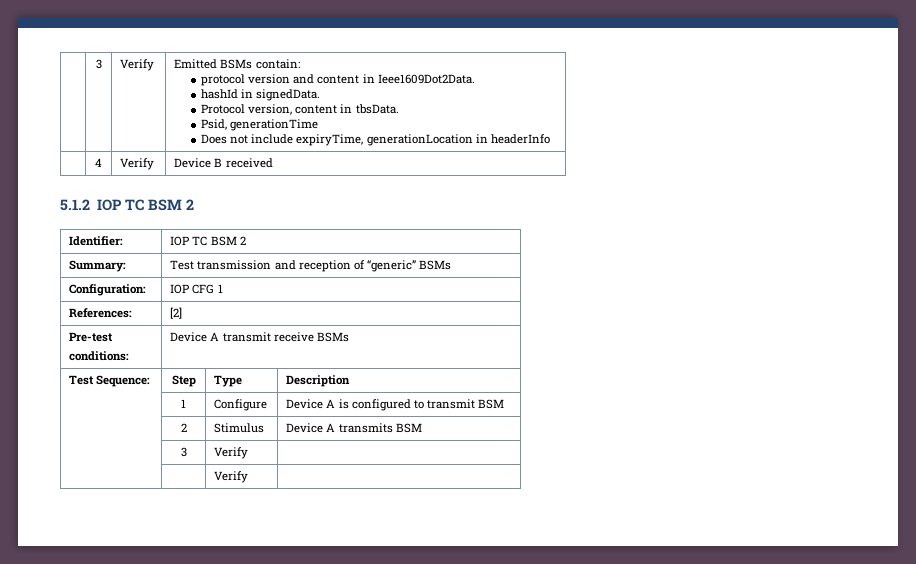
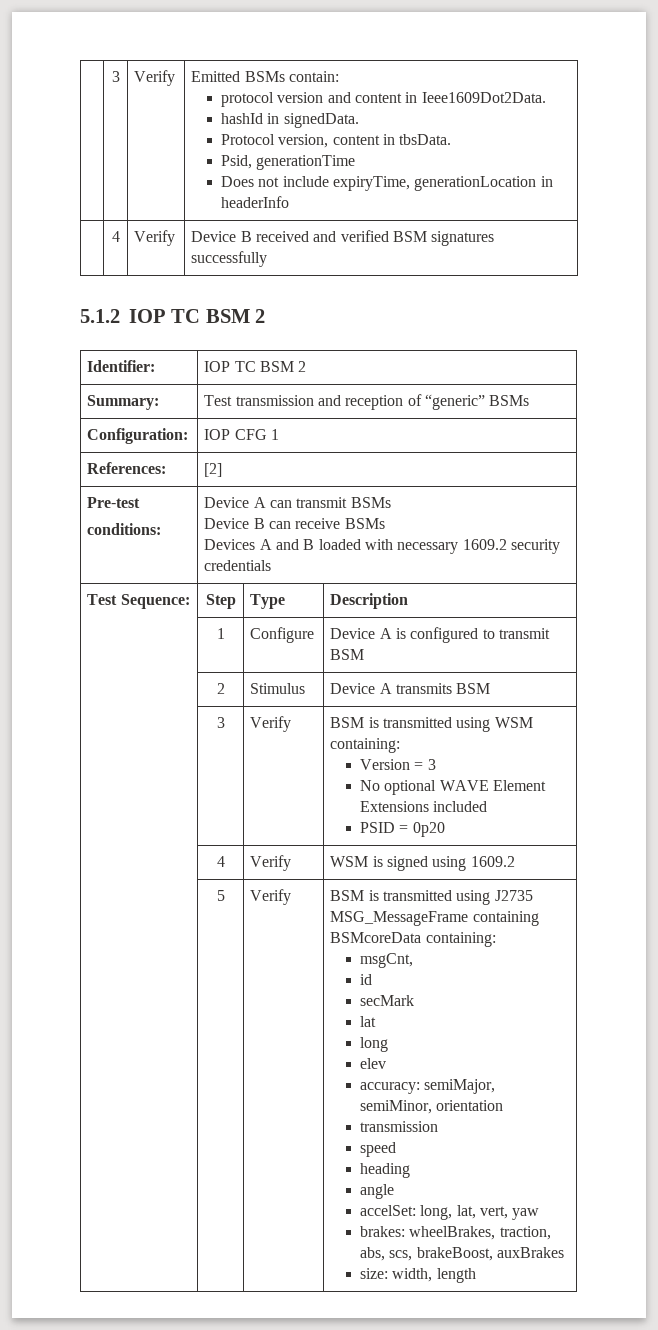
- | 4 | Verify | Device B received
+ | 4 | Verify | Device B received and verified BSM signatures successfully
  Pre-test
- conditions: | Device A transmit receive BSMs
+ conditions: | Device A can transmit BSMs
+ Device B can receive BSMs
+ Devices A and B loaded with necessary 1609.2 security credentials
  | 2 | Stimulus | Device A transmits BSM
- | 3 | Verify |
- | | Verify |
+ | 3 | Verify | BSM is transmitted using WSM containing:
+ Version = 3
+ No optional WAVE Element Extensions included
+ PSID = 0p20
+ | 4 | Verify | WSM is signed using 1609.2
+ | 5 | Verify | BSM is transmitted using J2735 MSG_MessageFrame containing BSMcoreData containing:
+ msgCnt,
+ id
+ secMark
+ lat
+ long
+ elev
+ accuracy: semiMajor, semiMinor, orientation
+ transmission
+ speed
+ heading
+ angle
+ accelSet: long, lat, vert, yaw
+ brakes: wheelBrakes, traction, abs, scs, brakeBoost, auxBrakes
+ size: width, length

